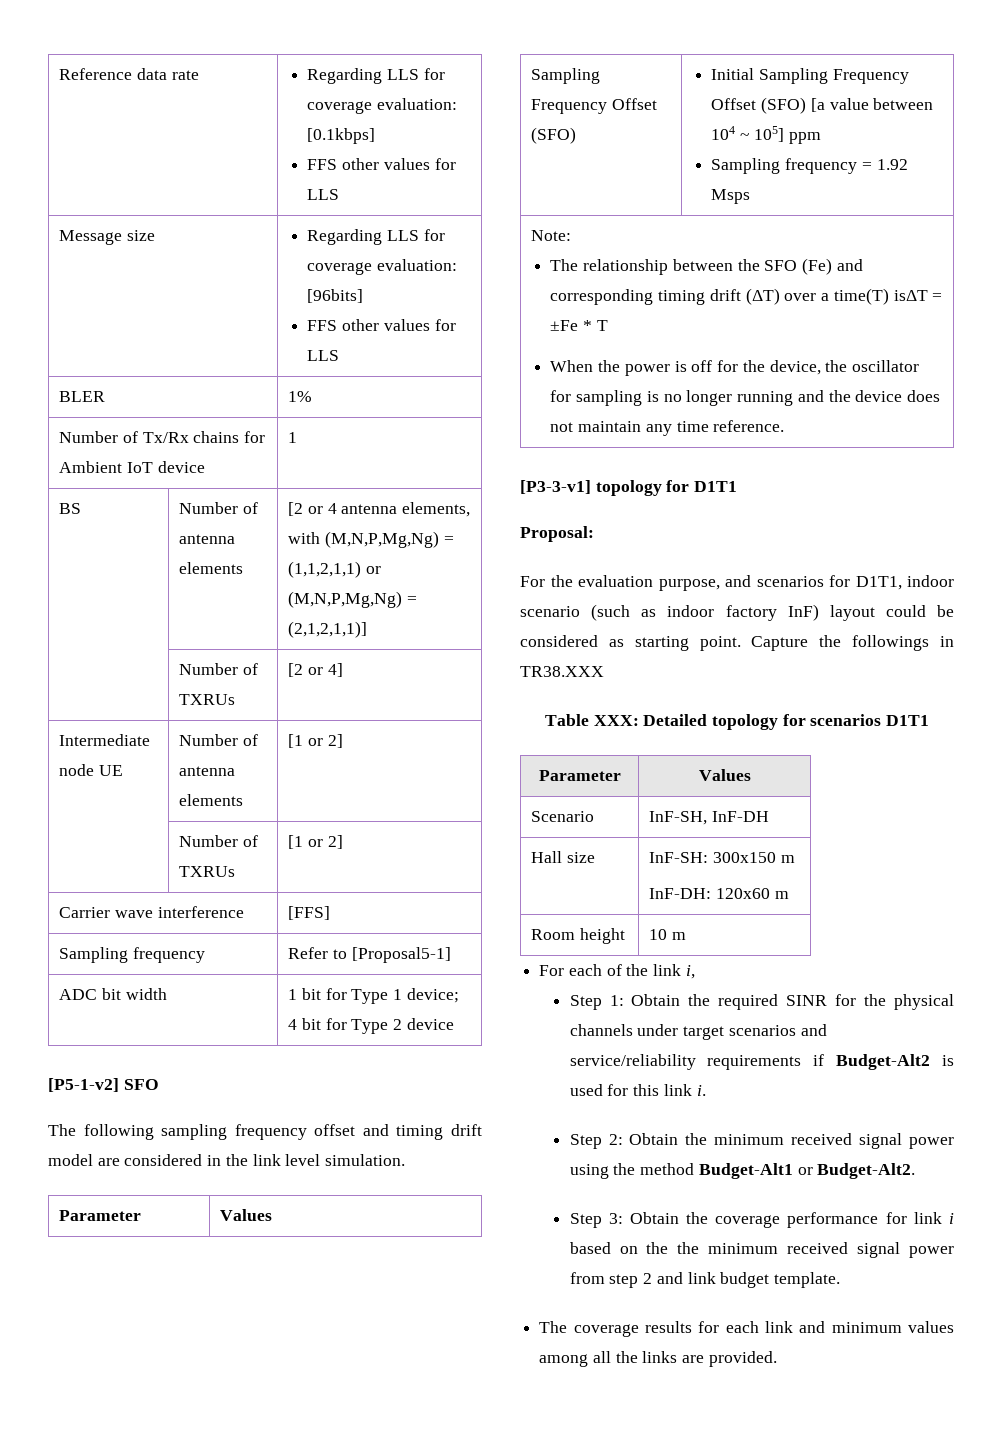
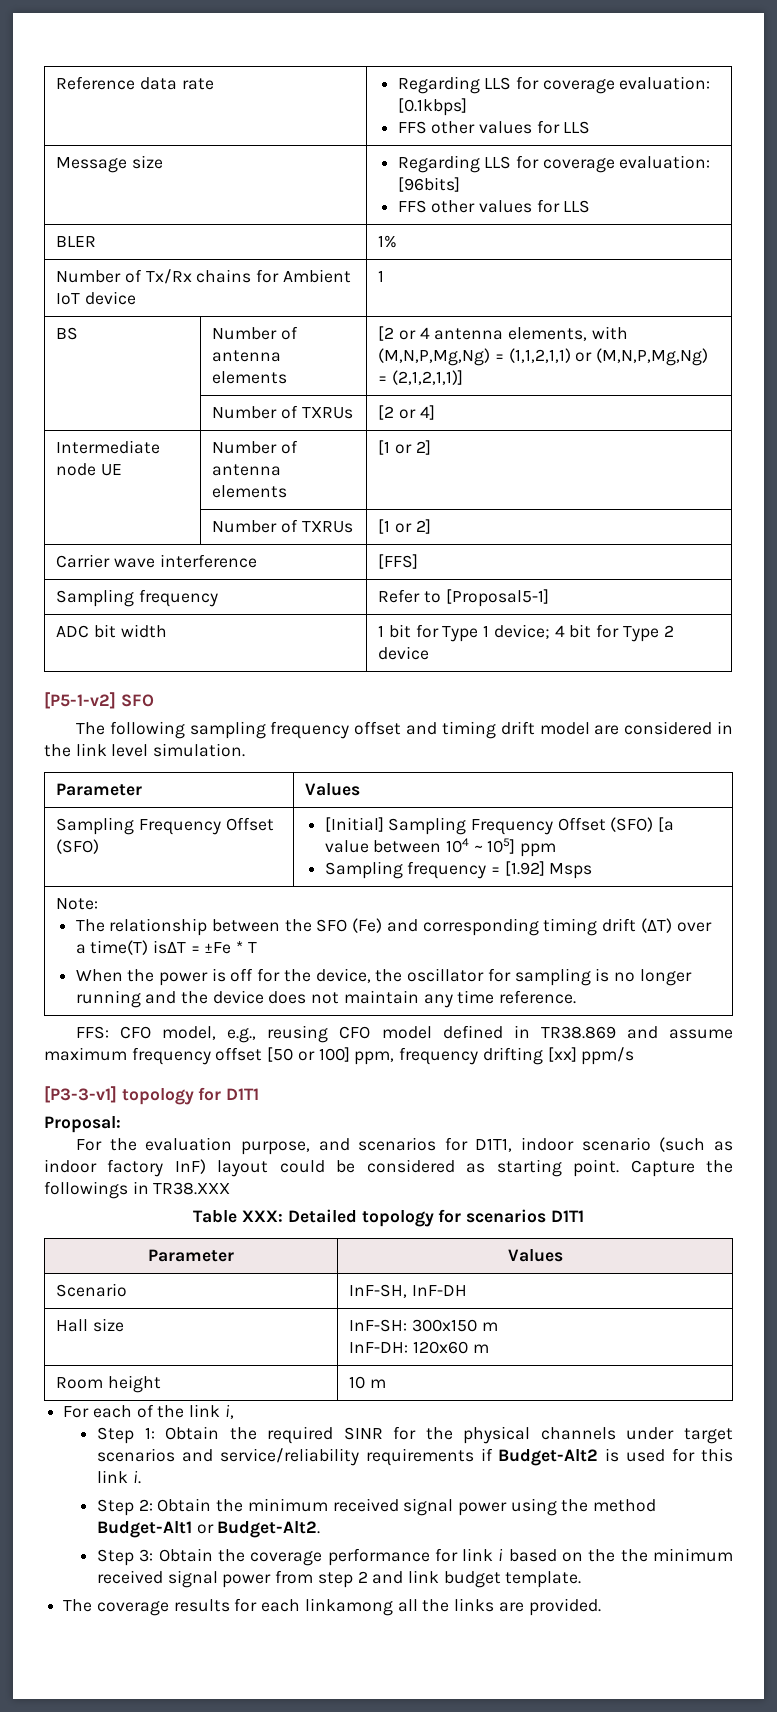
- Sampling Frequency Offset (SFO) | Initial Sampling Frequency Offset (SFO) [a value between 104 ~ 105] ppm
- Sampling frequency = 1.92 Msps
+ Sampling Frequency Offset (SFO) | [Initial] Sampling Frequency Offset (SFO) [a value between 104 ~ 105] ppm
+ Sampling frequency = [1.92] Msps
+ FFS: CFO model, e.g., reusing CFO model defined in TR38.869 and assume maximum frequency offset [50 or 100] ppm, frequency drifting [xx] ppm/s
- The coverage results for each link and minimum values among all the links are provided.
+ The coverage results for each linkamong all the links are provided.

